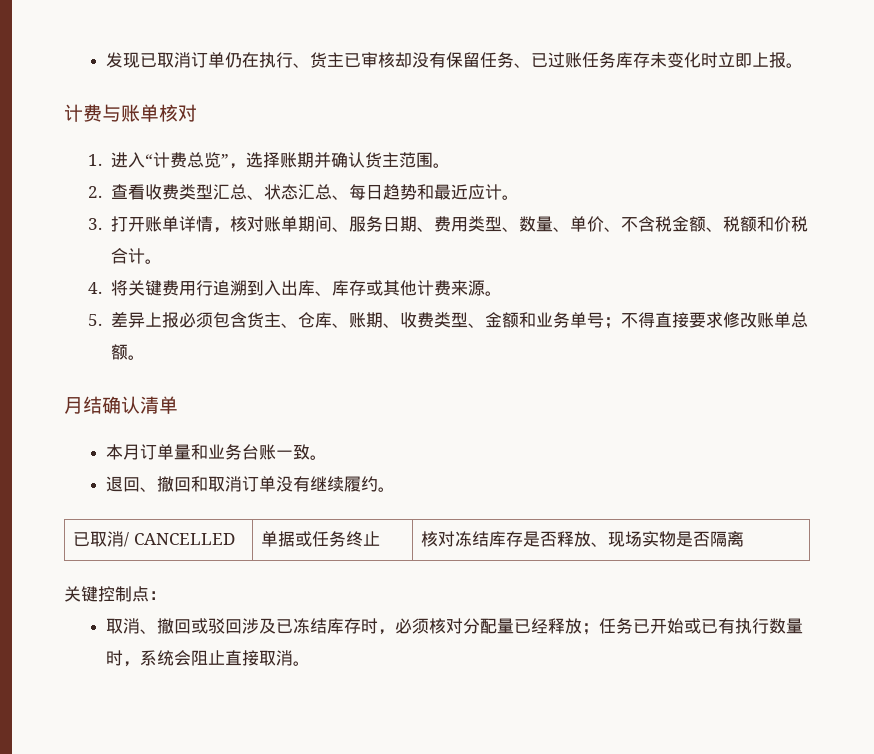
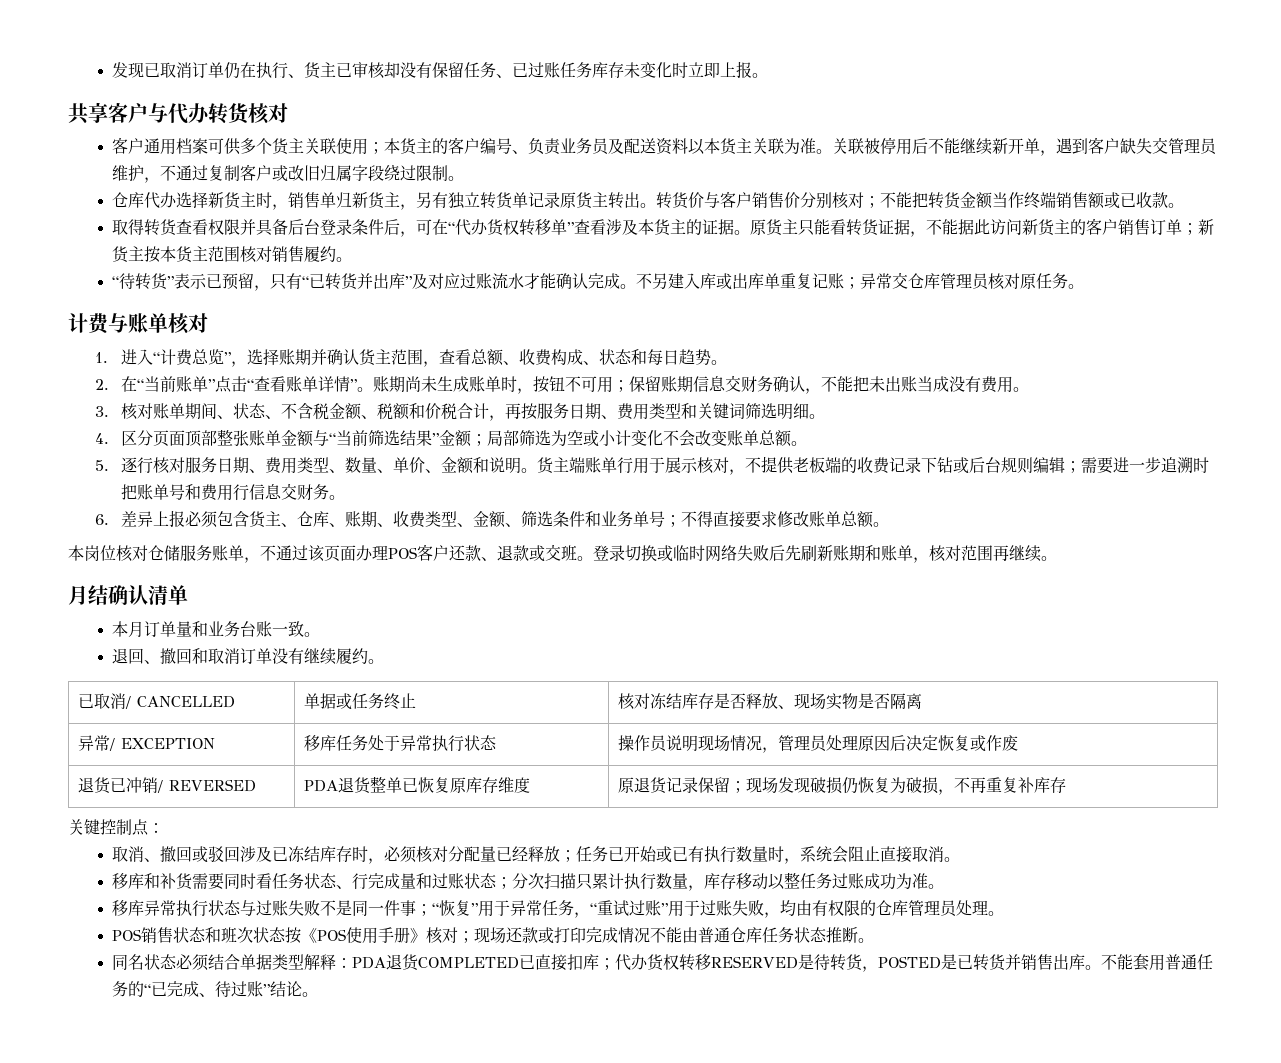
+ 共享客户与代办转货核对
+ 客户通用档案可供多个货主关联使用；本货主的客户编号、负责业务员及配送资料以本货主关联为准。关联被停用后不能继续新开单，遇到客户缺失交管理员维护，不通过复制客户或改旧归属字段绕过限制。
+ 仓库代办选择新货主时，销售单归新货主，另有独立转货单记录原货主转出。转货价与客户销售价分别核对；不能把转货金额当作终端销售额或已收款。
+ 取得转货查看权限并具备后台登录条件后，可在“代办货权转移单”查看涉及本货主的证据。原货主只能看转货证据，不能据此访问新货主的客户销售订单；新货主按本货主范围核对销售履约。
+ “待转货”表示已预留，只有“已转货并出库”及对应过账流水才能确认完成。不另建入库或出库单重复记账；异常交仓库管理员核对原任务。
- 1.进入“计费总览”，选择账期并确认货主范围。
- 2.查看收费类型汇总、状态汇总、每日趋势和最近应计。
- 3.打开账单详情，核对账单期间、服务日期、费用类型、数量、单价、不含税金额、税额和价税合计。
- 4.将关键费用行追溯到入出库、库存或其他计费来源。
- 5.差异上报必须包含货主、仓库、账期、收费类型、金额和业务单号；不得直接要求修改账单总额。
+ 1.进入“计费总览”，选择账期并确认货主范围，查看总额、收费构成、状态和每日趋势。
+ 2.在“当前账单”点击“查看账单详情”。账期尚未生成账单时，按钮不可用；保留账期信息交财务确认，不能把未出账当成没有费用。
+ 3.核对账单期间、状态、不含税金额、税额和价税合计，再按服务日期、费用类型和关键词筛选明细。
+ 4.区分页面顶部整张账单金额与“当前筛选结果”金额；局部筛选为空或小计变化不会改变账单总额。
+ 5.逐行核对服务日期、费用类型、数量、单价、金额和说明。货主端账单行用于展示核对，不提供老板端的收费记录下钻或后台规则编辑；需要进一步追溯时把账单号和费用行信息交财务。
+ 6.差异上报必须包含货主、仓库、账期、收费类型、金额、筛选条件和业务单号；不得直接要求修改账单总额。
+ 本岗位核对仓储服务账单，不通过该页面办理POS客户还款、退款或交班。登录切换或临时网络失败后先刷新账期和账单，核对范围再继续。
+ 异常/ EXCEPTION | 移库任务处于异常执行状态 | 操作员说明现场情况，管理员处理原因后决定恢复或作废
+ 退货已冲销/ REVERSED | PDA退货整单已恢复原库存维度 | 原退货记录保留；现场发现破损仍恢复为破损，不再重复补库存
+ 移库和补货需要同时看任务状态、行完成量和过账状态；分次扫描只累计执行数量，库存移动以整任务过账成功为准。
+ 移库异常执行状态与过账失败不是同一件事；“恢复”用于异常任务，“重试过账”用于过账失败，均由有权限的仓库管理员处理。
+ POS销售状态和班次状态按《POS使用手册》核对；现场还款或打印完成情况不能由普通仓库任务状态推断。
+ 同名状态必须结合单据类型解释：PDA退货COMPLETED已直接扣库；代办货权转移RESERVED是待转货，POSTED是已转货并销售出库。不能套用普通任务的“已完成、待过账”结论。

